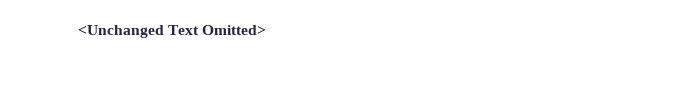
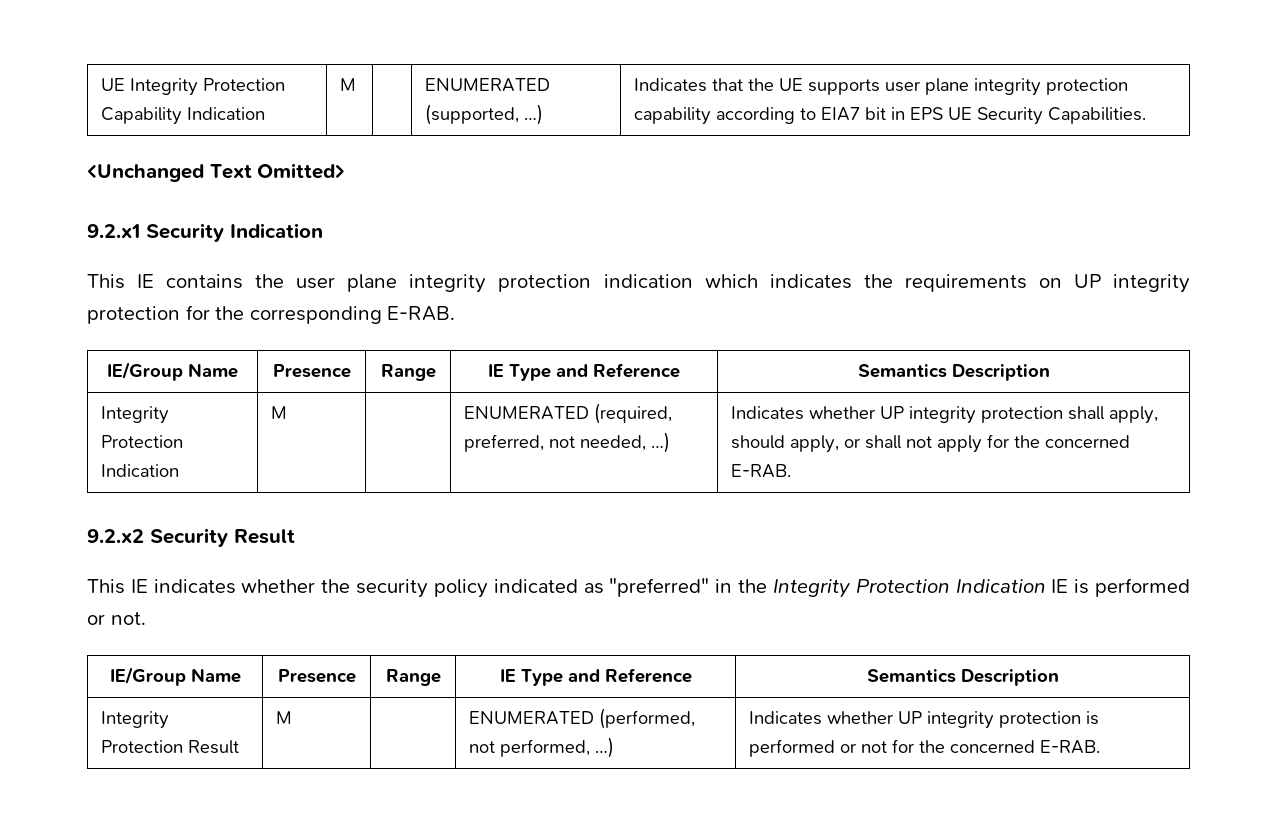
+ UE Integrity Protection Capability Indication | M | | ENUMERATED (supported, …) | Indicates that the UE supports user plane integrity protection capability according to EIA7 bit in EPS UE Security Capabilities.
  <Unchanged Text Omitted>
+ 9.2.x1 Security Indication
+ This IE contains the user plane integrity protection indication which indicates the requirements on UP integrity protection for the corresponding E-RAB.
+ IE/Group Name | Presence | Range | IE Type and Reference | Semantics Description
+ Integrity Protection Indication | M | | ENUMERATED (required, preferred, not needed, …) | Indicates whether UP integrity protection shall apply, should apply, or shall not apply for the concerned E-RAB.
+ 9.2.x2 Security Result
+ This IE indicates whether the security policy indicated as "preferred" in the Integrity Protection Indication IE is performed or not.
+ IE/Group Name | Presence | Range | IE Type and Reference | Semantics Description
+ Integrity Protection Result | M | | ENUMERATED (performed, not performed, …) | Indicates whether UP integrity protection is performed or not for the concerned E-RAB.

